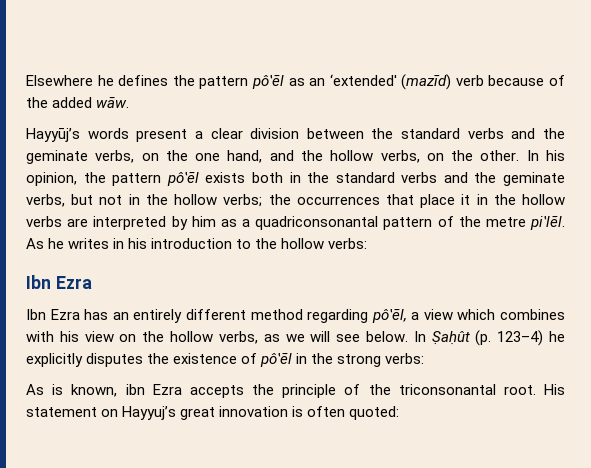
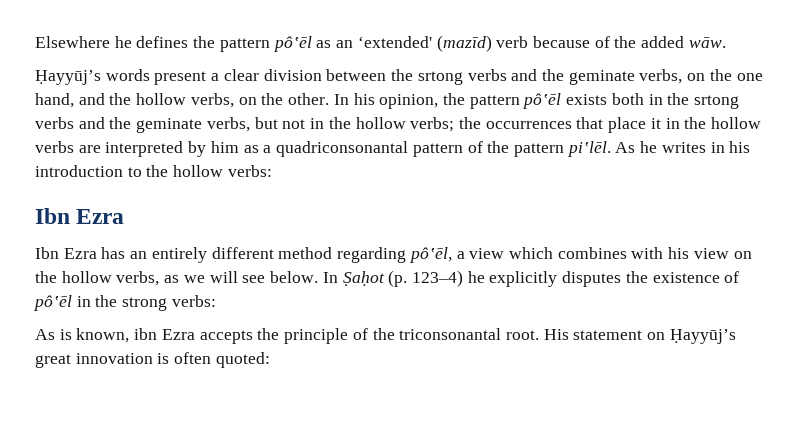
- Hayyūj’s words present a clear division between the standard verbs and the geminate verbs, on the one hand, and the hollow verbs, on the other.
+ Ḥayyūj’s words present a clear division between the srtong verbs and the geminate verbs, on the one hand, and the hollow verbs, on the other.
- In his opinion, the pattern pô‛ēl exists both in the standard verbs and the geminate verbs, but not in the hollow verbs; the occurrences that place it in the hollow verbs are interpreted by him as a quadriconsonantal pattern of the metre pi‛lēl.
+ In his opinion, the pattern pô‛ēl exists both in the srtong verbs and the geminate verbs, but not in the hollow verbs; the occurrences that place it in the hollow verbs are interpreted by him as a quadriconsonantal pattern of the pattern pi‛lēl.
- In Ṣaḥût (p. 123–4) he explicitly disputes the existence of pô‛ēl in the strong verbs:
+ In Ṣaḥot (p. 123–4) he explicitly disputes the existence of pô‛ēl in the strong verbs:
- His statement on Hayyuj’s great innovation is often quoted:
+ His statement on Ḥayyūj’s great innovation is often quoted:

